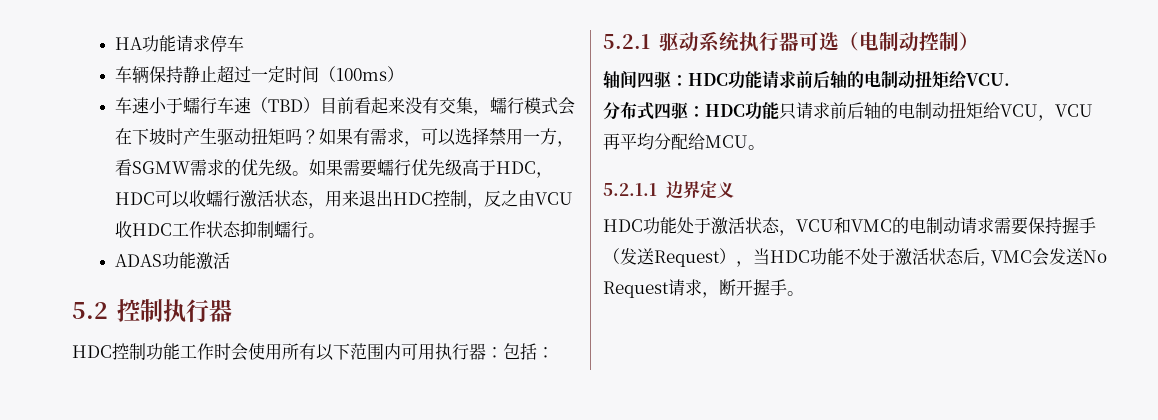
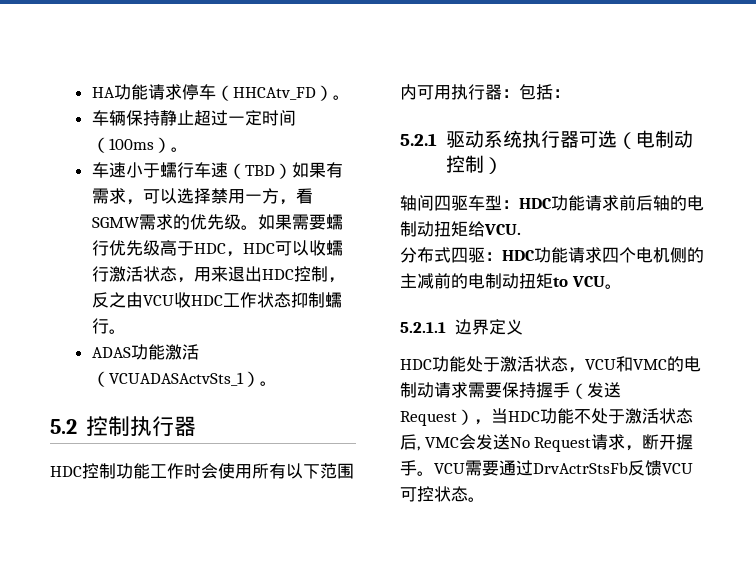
- HA功能请求停车
+ HA功能请求停车（HHCAtv_FD）。
- 车辆保持静止超过一定时间（100ms）
+ 车辆保持静止超过一定时间（100ms）。
- 车速小于蠕行车速（TBD）目前看起来没有交集，蠕行模式会在下坡时产生驱动扭矩吗？如果有需求，可以选择禁用一方，看SGMW需求的优先级。
+ 车速小于蠕行车速（TBD）如果有需求，可以选择禁用一方，看SGMW需求的优先级。
- ADAS功能激活
+ ADAS功能激活（VCUADASActvSts_1）。
- 轴间四驱：HDC功能请求前后轴的电制动扭矩给VCU.
+ 轴间四驱车型：HDC功能请求前后轴的电制动扭矩给VCU.
- 分布式四驱：HDC功能只请求前后轴的电制动扭矩给VCU，VCU再平均分配给MCU。
+ 分布式四驱：HDC功能请求四个电机侧的主减前的电制动扭矩to VCU。
+ VCU需要通过DrvActrStsFb反馈VCU可控状态。

